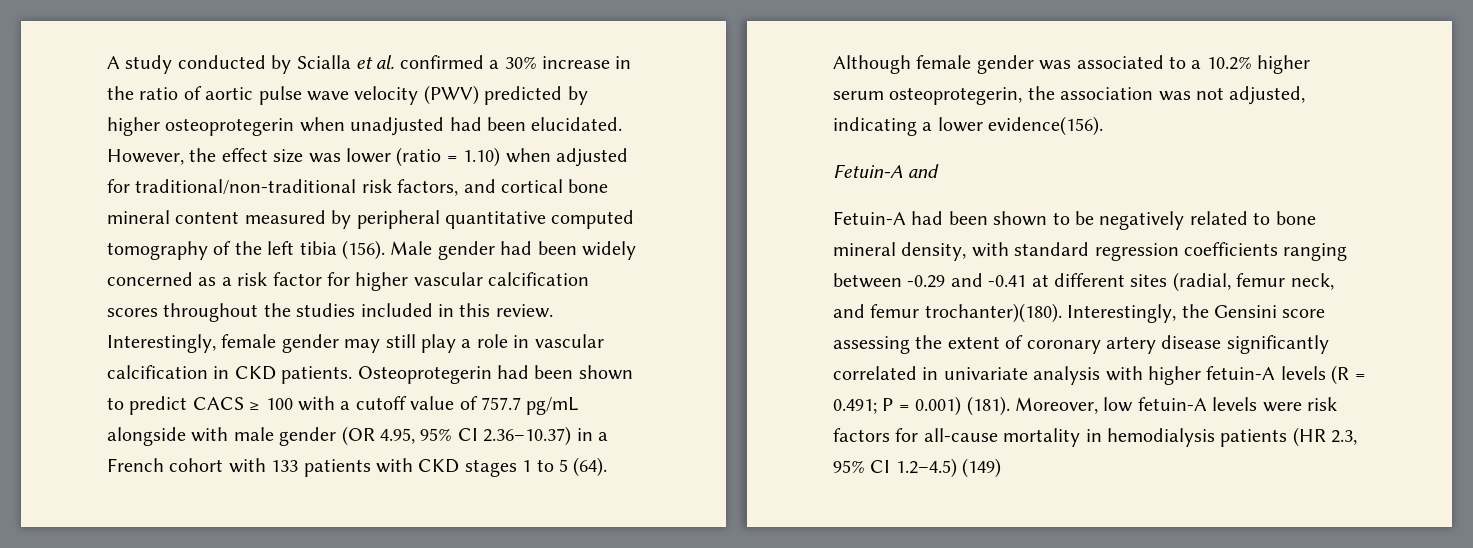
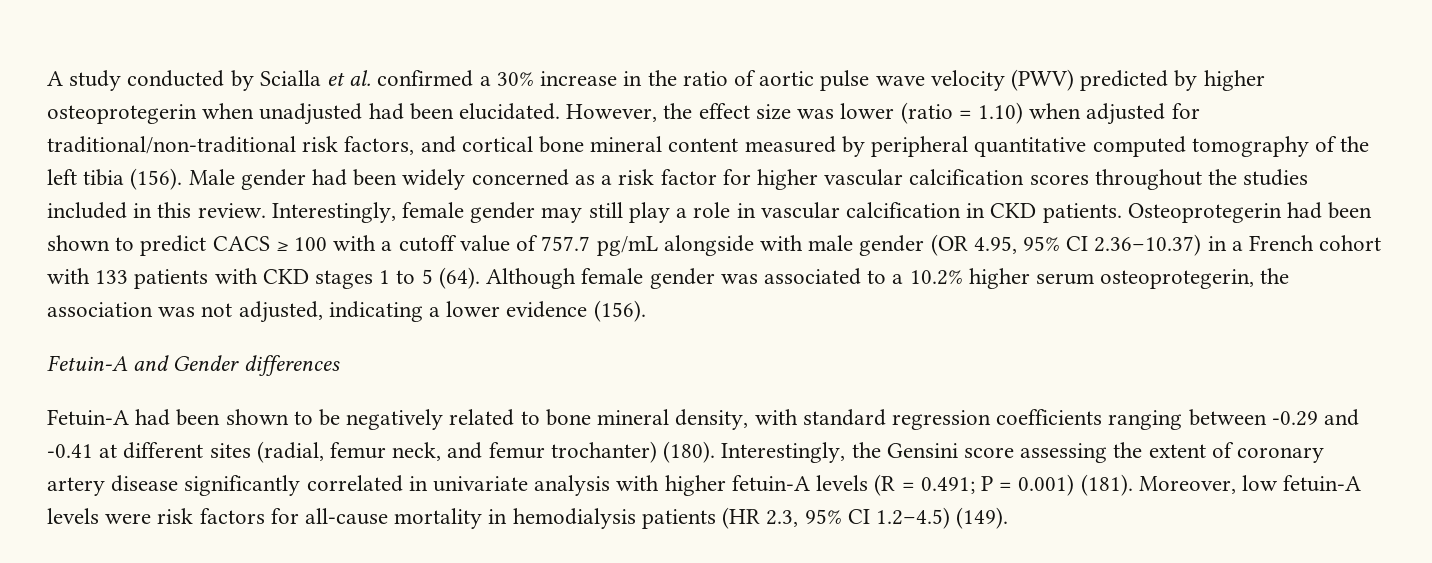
- Although female gender was associated to a 10.2% higher serum osteoprotegerin, the association was not adjusted, indicating a lower evidence(156).
+ Although female gender was associated to a 10.2% higher serum osteoprotegerin, the association was not adjusted, indicating a lower evidence (156).
- Fetuin-A and
+ Fetuin-A and Gender differences
- Fetuin-A had been shown to be negatively related to bone mineral density, with standard regression coefficients ranging between -0.29 and -0.41 at different sites (radial, femur neck, and femur trochanter)(180).
+ Fetuin-A had been shown to be negatively related to bone mineral density, with standard regression coefficients ranging between -0.29 and -0.41 at different sites (radial, femur neck, and femur trochanter) (180).
- Moreover, low fetuin-A levels were risk factors for all-cause mortality in hemodialysis patients (HR 2.3, 95% CI 1.2–4.5) (149)
+ Moreover, low fetuin-A levels were risk factors for all-cause mortality in hemodialysis patients (HR 2.3, 95% CI 1.2–4.5) (149).

